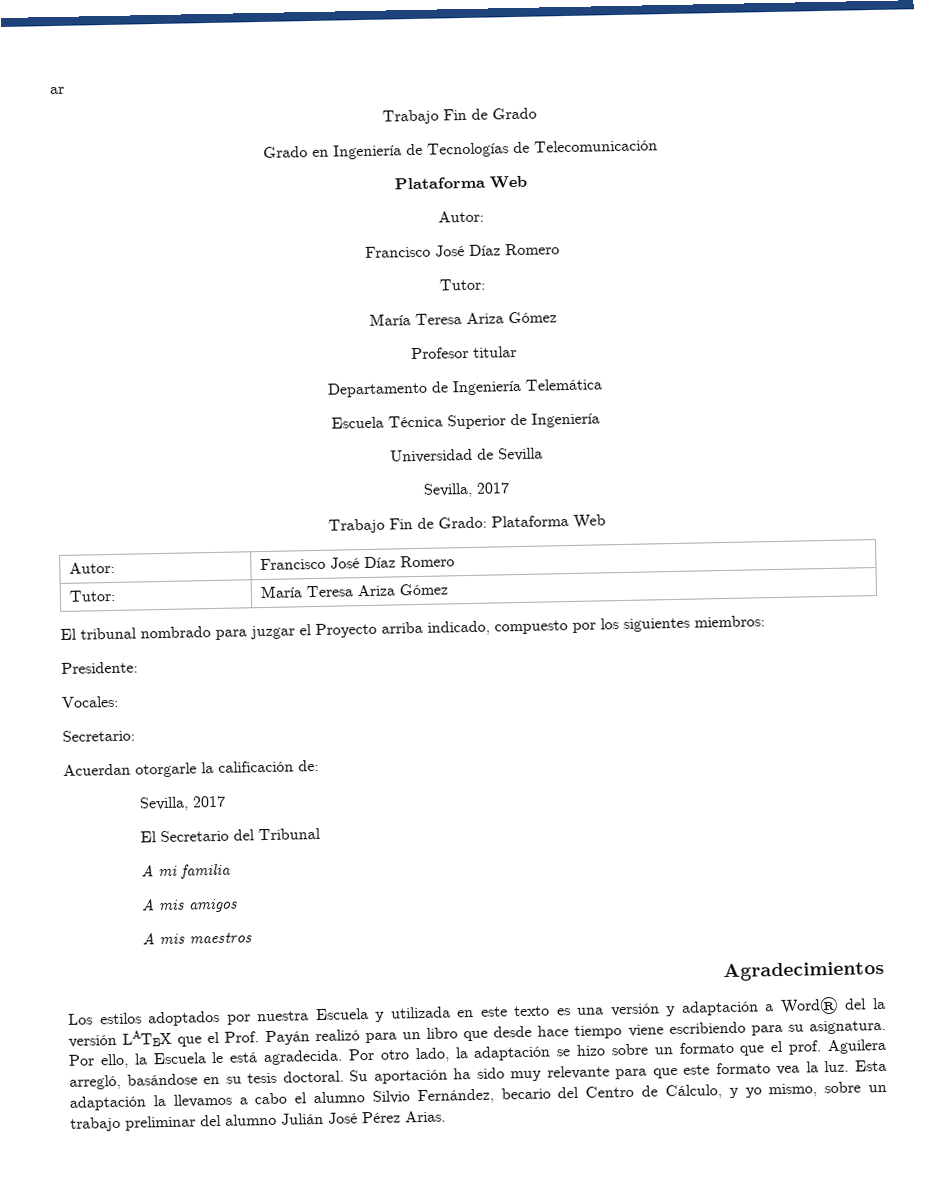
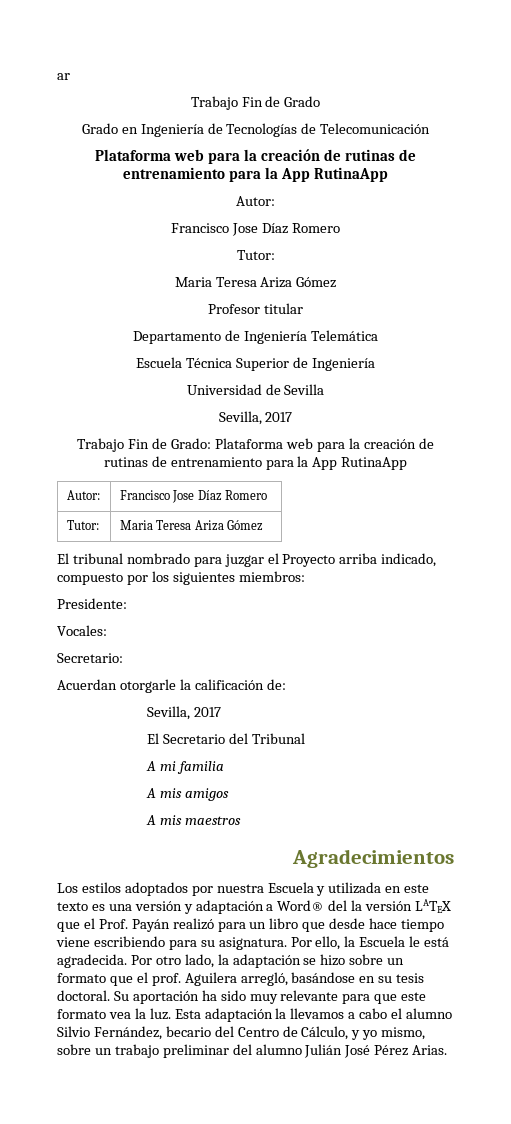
  Grado en Ingeniería de Tecnologías de Telecomunicación
- Plataforma Web
+ Plataforma web para la creación de rutinas de entrenamiento para la App RutinaApp
  Autor:
- Francisco José Díaz Romero
+ Francisco Jose Díaz Romero
  Tutor:
- María Teresa Ariza Gómez
+ Maria Teresa Ariza Gómez
- Trabajo Fin de Grado: Plataforma Web
+ Trabajo Fin de Grado: Plataforma web para la creación de rutinas de entrenamiento para la App RutinaApp
- Autor: | Francisco José Díaz Romero
+ Autor: | Francisco Jose Díaz Romero
- Tutor: | María Teresa Ariza Gómez
+ Tutor: | Maria Teresa Ariza Gómez

